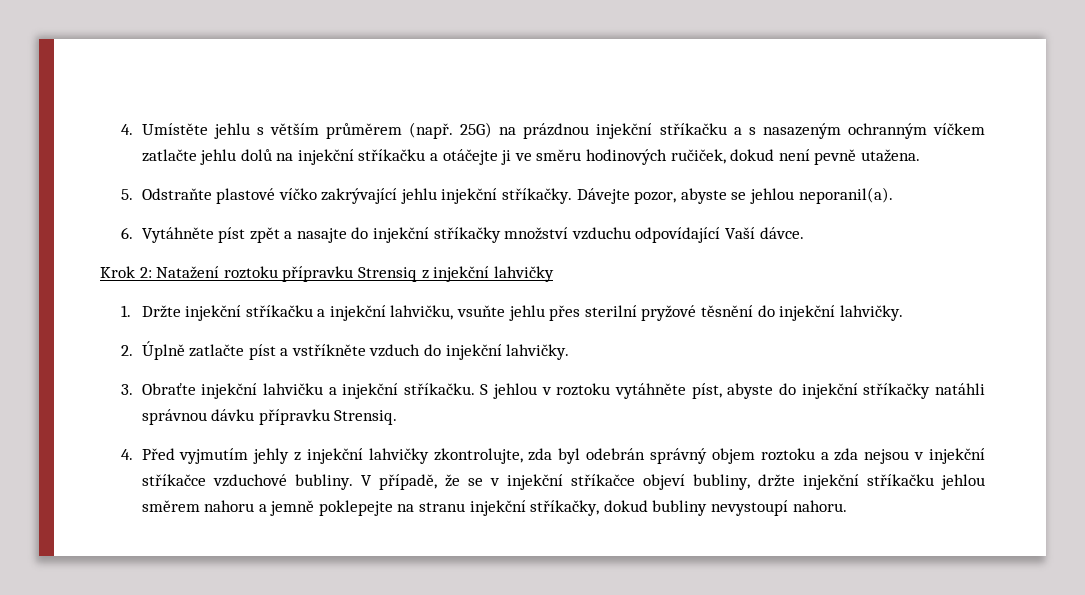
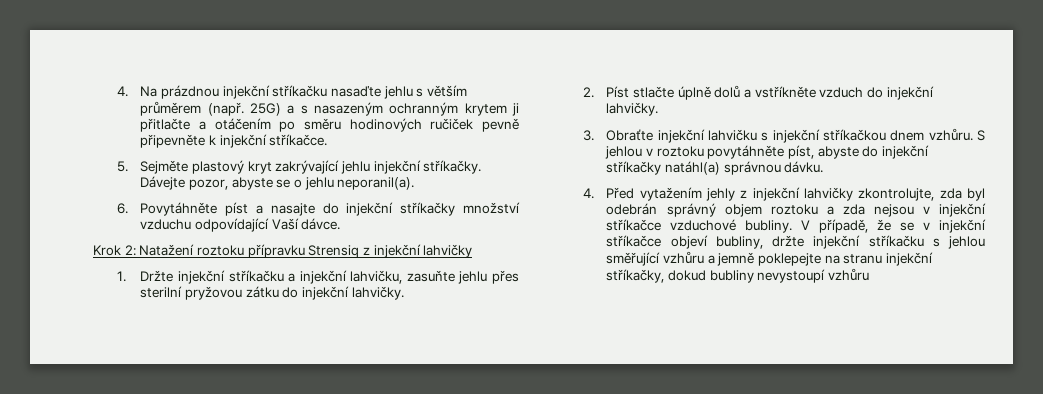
- 4. Umístěte jehlu s větším průměrem (např.
+ 4. Na prázdnou injekční stříkačku nasaďte jehlu s větším průměrem (např.
- 25G) na prázdnou injekční stříkačku a s nasazeným ochranným víčkem zatlačte jehlu dolů na injekční stříkačku a otáčejte ji ve směru hodinových ručiček, dokud není pevně utažena.
- 5. Odstraňte plastové víčko zakrývající jehlu injekční stříkačky.
+ 25G) a s nasazeným ochranným krytem ji přitlačte a otáčením po směru hodinových ručiček pevně připevněte k injekční stříkačce.
+ 5. Sejměte plastový kryt zakrývající jehlu injekční stříkačky.
- Dávejte pozor, abyste se jehlou neporanil(a).
+ Dávejte pozor, abyste se o jehlu neporanil(a).
- 6. Vytáhněte píst zpět a nasajte do injekční stříkačky množství vzduchu odpovídající Vaší dávce.
+ 6. Povytáhněte píst a nasajte do injekční stříkačky množství vzduchu odpovídající Vaší dávce.
- 1. Držte injekční stříkačku a injekční lahvičku, vsuňte jehlu přes sterilní pryžové těsnění do injekční lahvičky.
+ 1. Držte injekční stříkačku a injekční lahvičku, zasuňte jehlu přes sterilní pryžovou zátku do injekční lahvičky.
- 2. Úplně zatlačte píst a vstříkněte vzduch do injekční lahvičky.
+ 2. Píst stlačte úplně dolů a vstříkněte vzduch do injekční lahvičky.
- 3. Obraťte injekční lahvičku a injekční stříkačku.
+ 3. Obraťte injekční lahvičku s injekční stříkačkou dnem vzhůru.
- S jehlou v roztoku vytáhněte píst, abyste do injekční stříkačky natáhli správnou dávku přípravku Strensiq.
+ S jehlou v roztoku povytáhněte píst, abyste do injekční stříkačky natáhl(a) správnou dávku.
- 4. Před vyjmutím jehly z injekční lahvičky zkontrolujte, zda byl odebrán správný objem roztoku a zda nejsou v injekční stříkačce vzduchové bubliny.
+ 4. Před vytažením jehly z injekční lahvičky zkontrolujte, zda byl odebrán správný objem roztoku a zda nejsou v injekční stříkačce vzduchové bubliny.
- V případě, že se v injekční stříkačce objeví bubliny, držte injekční stříkačku jehlou směrem nahoru a jemně poklepejte na stranu injekční stříkačky, dokud bubliny nevystoupí nahoru.
+ V případě, že se v injekční stříkačce objeví bubliny, držte injekční stříkačku s jehlou směřující vzhůru a jemně poklepejte na stranu injekční stříkačky, dokud bubliny nevystoupí vzhůru

